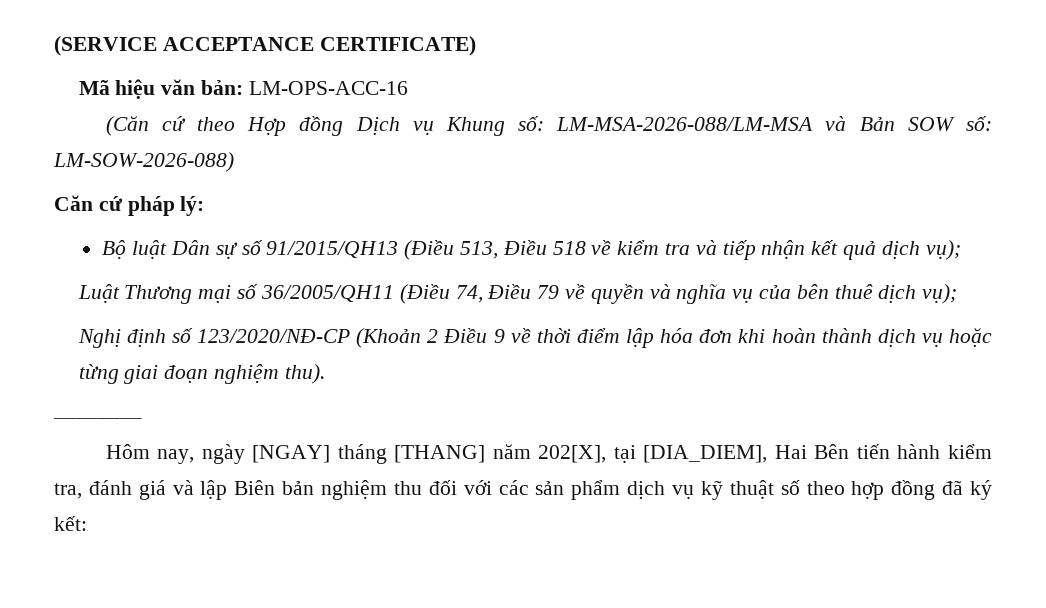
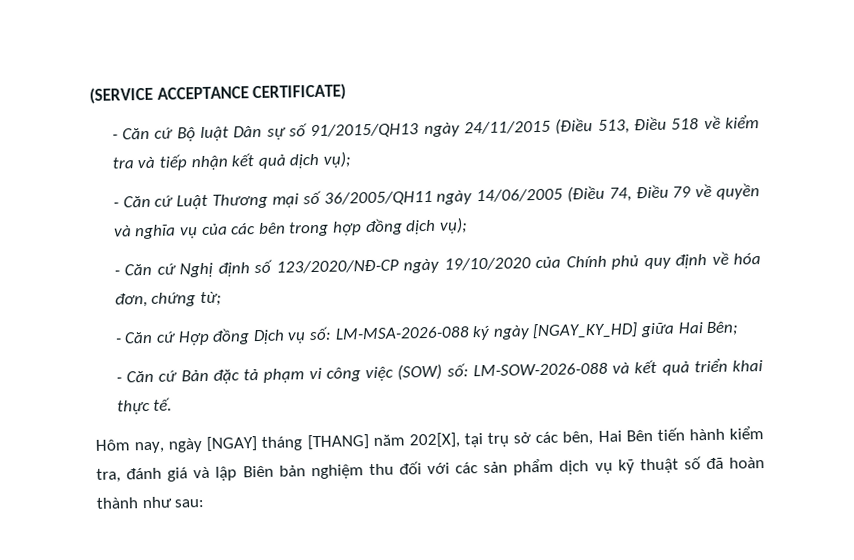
- Mã hiệu văn bản: LM-OPS-ACC-16
- (Căn cứ theo Hợp đồng Dịch vụ Khung số: LM-MSA-2026-088/LM-MSA và Bản SOW số: LM-SOW-2026-088)
- Căn cứ pháp lý:
- Bộ luật Dân sự số 91/2015/QH13 (Điều 513, Điều 518 về kiểm tra và tiếp nhận kết quả dịch vụ);
+ - Căn cứ Bộ luật Dân sự số 91/2015/QH13 ngày 24/11/2015 (Điều 513, Điều 518 về kiểm tra và tiếp nhận kết quả dịch vụ);
- Luật Thương mại số 36/2005/QH11 (Điều 74, Điều 79 về quyền và nghĩa vụ của bên thuê dịch vụ);
- Nghị định số 123/2020/NĐ-CP (Khoản 2 Điều 9 về thời điểm lập hóa đơn khi hoàn thành dịch vụ hoặc từng giai đoạn nghiệm thu).
- ――――
+ - Căn cứ Luật Thương mại số 36/2005/QH11 ngày 14/06/2005 (Điều 74, Điều 79 về quyền và nghĩa vụ của các bên trong hợp đồng dịch vụ);
+ - Căn cứ Nghị định số 123/2020/NĐ-CP ngày 19/10/2020 của Chính phủ quy định về hóa đơn, chứng từ;
+ - Căn cứ Hợp đồng Dịch vụ số: LM-MSA-2026-088 ký ngày [NGAY_KY_HD] giữa Hai Bên;
+ - Căn cứ Bản đặc tả phạm vi công việc (SOW) số: LM-SOW-2026-088 và kết quả triển khai thực tế.
- Hôm nay, ngày [NGAY] tháng [THANG] năm 202[X], tại [DIA_DIEM], Hai Bên tiến hành kiểm tra, đánh giá và lập Biên bản nghiệm thu đối với các sản phẩm dịch vụ kỹ thuật số theo hợp đồng đã ký kết:
+ Hôm nay, ngày [NGAY] tháng [THANG] năm 202[X], tại trụ sở các bên, Hai Bên tiến hành kiểm tra, đánh giá và lập Biên bản nghiệm thu đối với các sản phẩm dịch vụ kỹ thuật số đã hoàn thành như sau:

